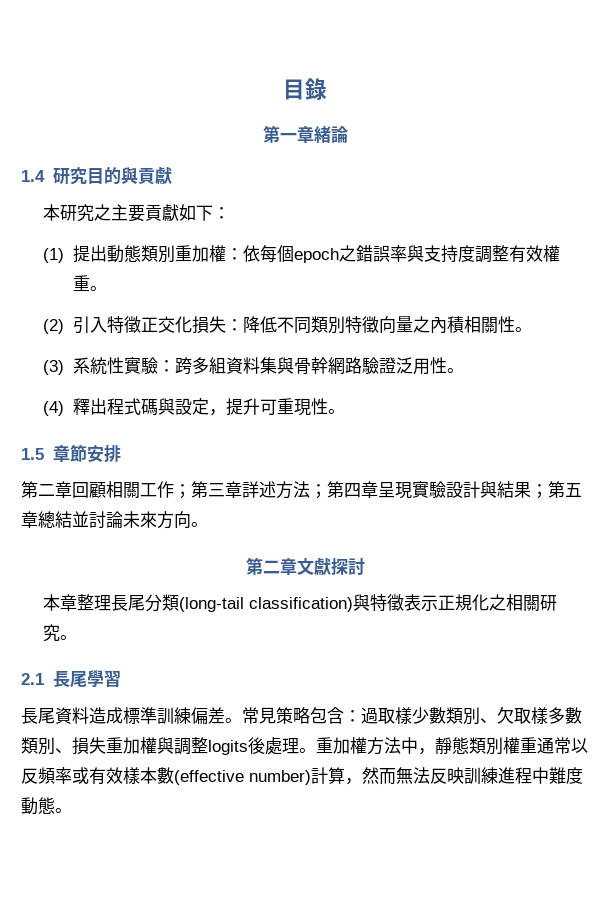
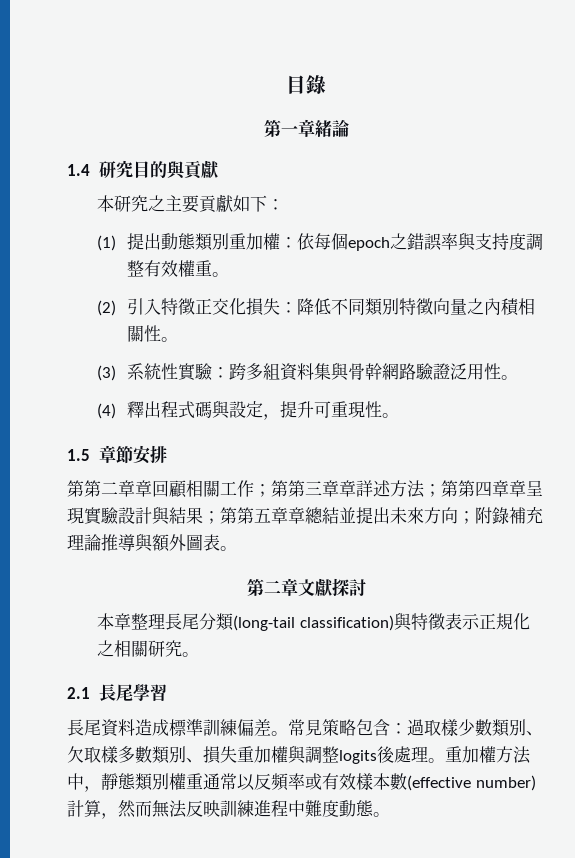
- 第二章回顧相關工作；第三章詳述方法；第四章呈現實驗設計與結果；第五章總結並討論未來方向。
+ 第第二章章回顧相關工作；第第三章章詳述方法；第第四章章呈現實驗設計與結果；第第五章章總結並提出未來方向；附錄補充理論推導與額外圖表。

